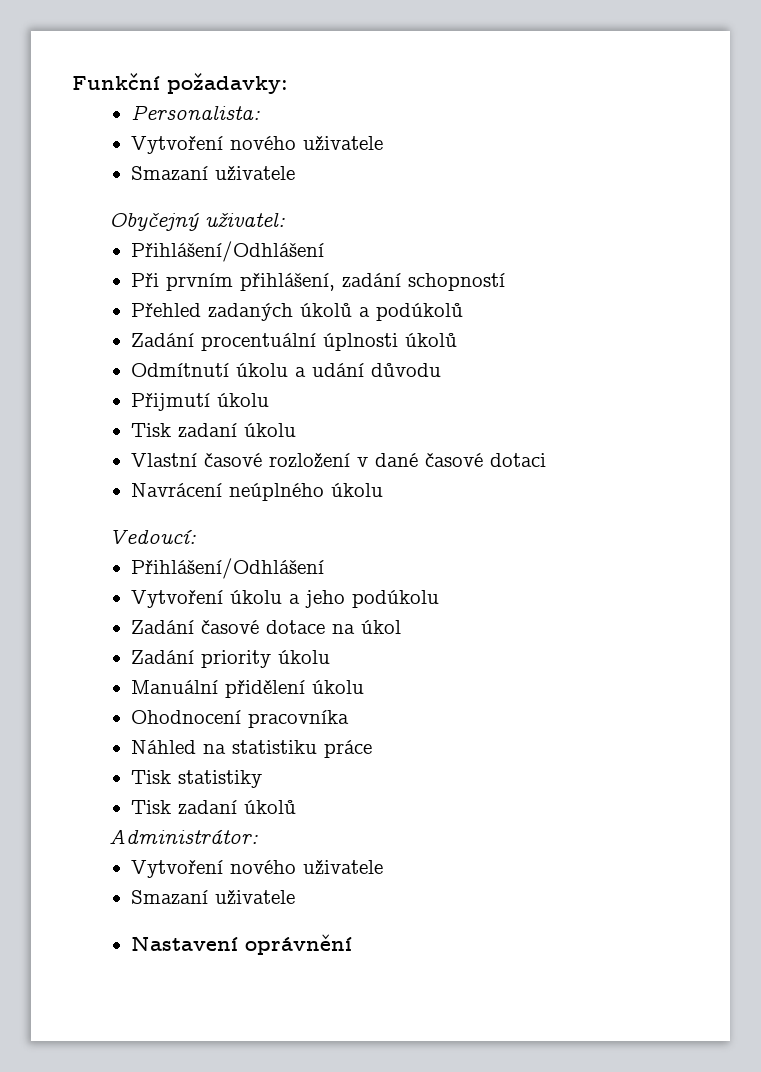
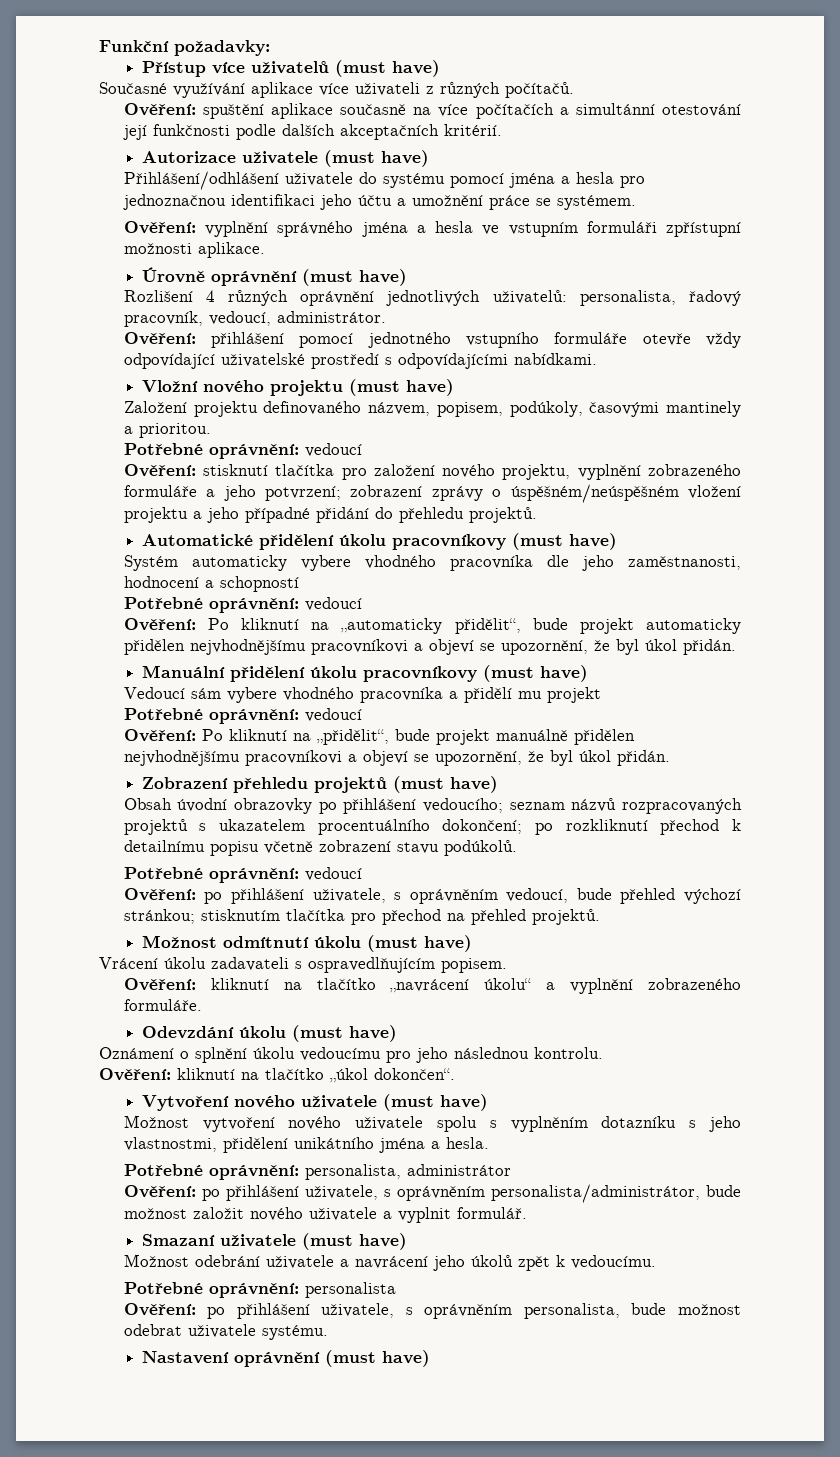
- Personalista:
- Vytvoření nového uživatele
- Smazaní uživatele
- Obyčejný uživatel:
- Přihlášení/Odhlášení
- Při prvním přihlášení, zadání schopností
- Přehled zadaných úkolů a podúkolů
- Zadání procentuální úplnosti úkolů
- Odmítnutí úkolu a udání důvodu
- Přijmutí úkolu
- Tisk zadaní úkolu
- Vlastní časové rozložení v dané časové dotaci
- Navrácení neúplného úkolu
- Vedoucí:
- Přihlášení/Odhlášení
- Vytvoření úkolu a jeho podúkolu
- Zadání časové dotace na úkol
- Zadání priority úkolu
- Manuální přidělení úkolu
- Ohodnocení pracovníka
- Náhled na statistiku práce
- Tisk statistiky
- Tisk zadaní úkolů
- Administrátor:
- Vytvoření nového uživatele
- Smazaní uživatele
+ Přístup více uživatelů (must have)
+ Současné využívání aplikace více uživateli z různých počítačů.
+ Ověření: spuštění aplikace současně na více počítačích a simultánní otestování její funkčnosti podle dalších akceptačních kritérií.
+ Autorizace uživatele (must have)
+ Přihlášení/odhlášení uživatele do systému pomocí jména a hesla pro jednoznačnou identifikaci jeho účtu a umožnění práce se systémem.
+ Ověření: vyplnění správného jména a hesla ve vstupním formuláři zpřístupní možnosti aplikace.
+ Úrovně oprávnění (must have)
+ Rozlišení 4 různých oprávnění jednotlivých uživatelů: personalista, řadový pracovník, vedoucí, administrátor.
+ Ověření: přihlášení pomocí jednotného vstupního formuláře otevře vždy odpovídající uživatelské prostředí s odpovídajícími nabídkami.
+ Vložní nového projektu (must have)
+ Založení projektu definovaného názvem, popisem, podúkoly, časovými mantinely a prioritou.
+ Potřebné oprávnění: vedoucí
+ Ověření: stisknutí tlačítka pro založení nového projektu, vyplnění zobrazeného formuláře a jeho potvrzení; zobrazení zprávy o úspěšném/neúspěšném vložení projektu a jeho případné přidání do přehledu projektů.
+ Automatické přidělení úkolu pracovníkovy (must have)
+ Systém automaticky vybere vhodného pracovníka dle jeho zaměstnanosti, hodnocení a schopností
+ Potřebné oprávnění: vedoucí
+ Ověření: Po kliknutí na „automaticky přidělit“, bude projekt automaticky přidělen nejvhodnějšímu pracovníkovi a objeví se upozornění, že byl úkol přidán.
+ Manuální přidělení úkolu pracovníkovy (must have)
+ Vedoucí sám vybere vhodného pracovníka a přidělí mu projekt
+ Potřebné oprávnění: vedoucí
+ Ověření: Po kliknutí na „přidělit“, bude projekt manuálně přidělen nejvhodnějšímu pracovníkovi a objeví se upozornění, že byl úkol přidán.
+ Zobrazení přehledu projektů (must have)
+ Obsah úvodní obrazovky po přihlášení vedoucího; seznam názvů rozpracovaných projektů s ukazatelem procentuálního dokončení; po rozkliknutí přechod k detailnímu popisu včetně zobrazení stavu podúkolů.
+ Potřebné oprávnění: vedoucí
+ Ověření: po přihlášení uživatele, s oprávněním vedoucí, bude přehled výchozí stránkou; stisknutím tlačítka pro přechod na přehled projektů.
+ Možnost odmítnutí úkolu (must have)
+ Vrácení úkolu zadavateli s ospravedlňujícím popisem.
+ Ověření: kliknutí na tlačítko „navrácení úkolu“ a vyplnění zobrazeného formuláře.
+ Odevzdání úkolu (must have)
+ Oznámení o splnění úkolu vedoucímu pro jeho následnou kontrolu.
+ Ověření: kliknutí na tlačítko „úkol dokončen“.
+ Vytvoření nového uživatele (must have)
+ Možnost vytvoření nového uživatele spolu s vyplněním dotazníku s jeho vlastnostmi, přidělení unikátního jména a hesla.
+ Potřebné oprávnění: personalista, administrátor
+ Ověření: po přihlášení uživatele, s oprávněním personalista/administrátor, bude možnost založit nového uživatele a vyplnit formulář.
+ Smazaní uživatele (must have)
+ Možnost odebrání uživatele a navrácení jeho úkolů zpět k vedoucímu.
+ Potřebné oprávnění: personalista
+ Ověření: po přihlášení uživatele, s oprávněním personalista, bude možnost odebrat uživatele systému.
- Nastavení oprávnění
+ Nastavení oprávnění (must have)

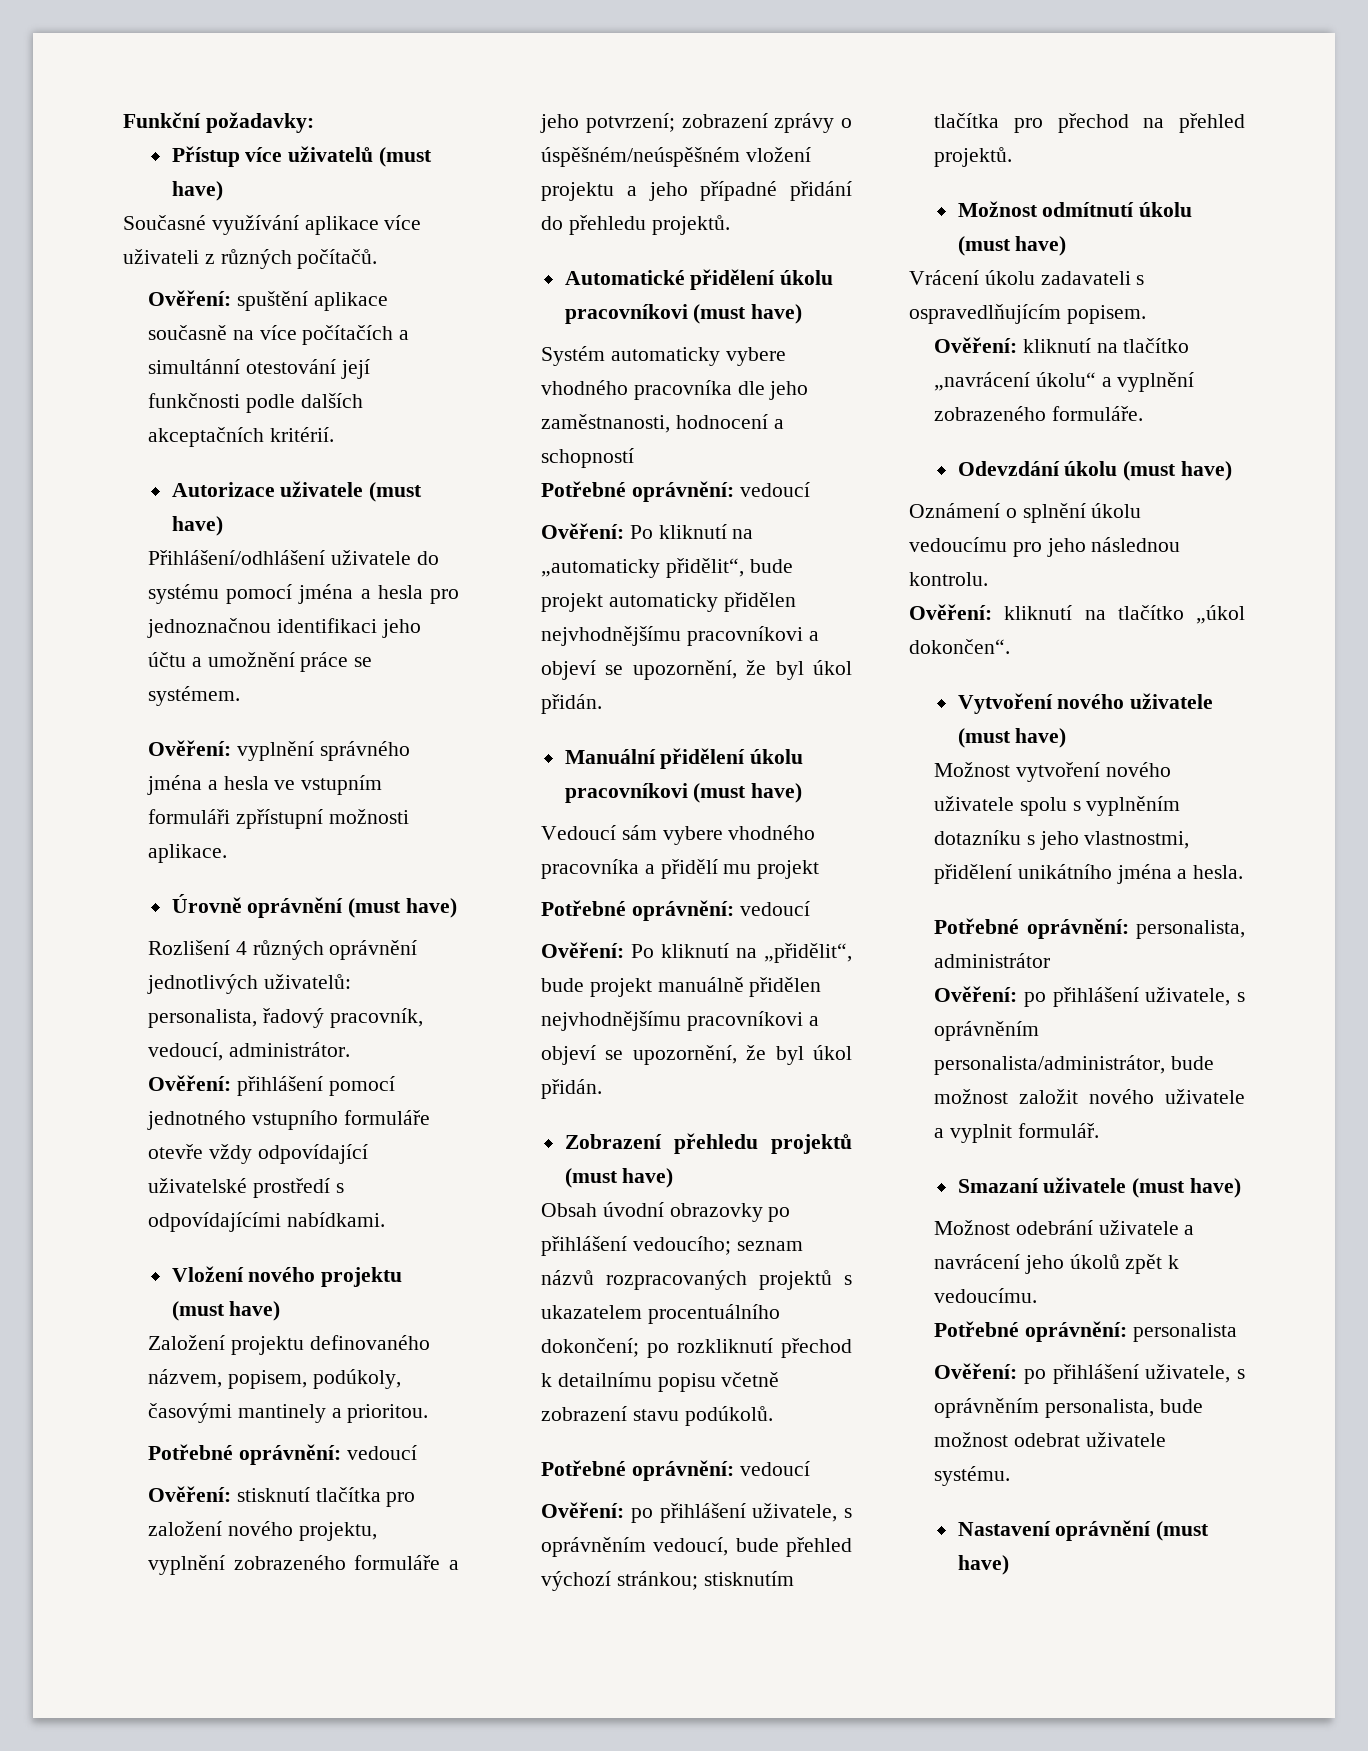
- Vložní nového projektu (must have)
+ Vložení nového projektu (must have)
- Automatické přidělení úkolu pracovníkovy (must have)
+ Automatické přidělení úkolu pracovníkovi (must have)
- Manuální přidělení úkolu pracovníkovy (must have)
+ Manuální přidělení úkolu pracovníkovi (must have)

